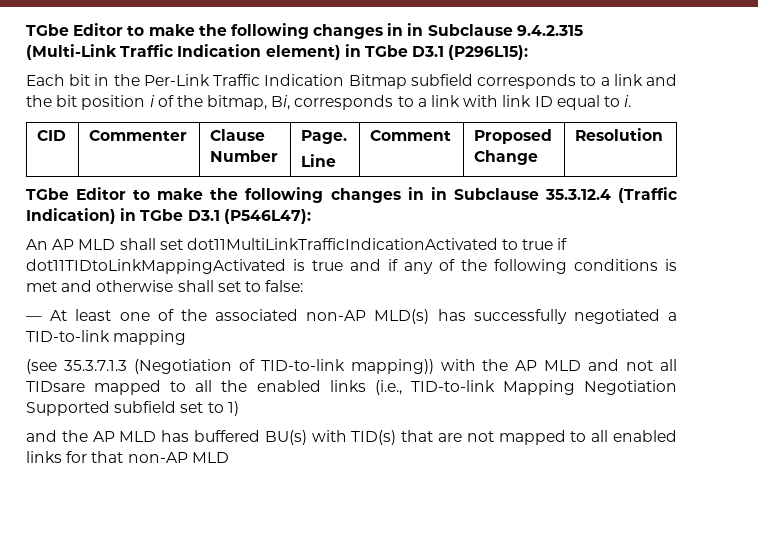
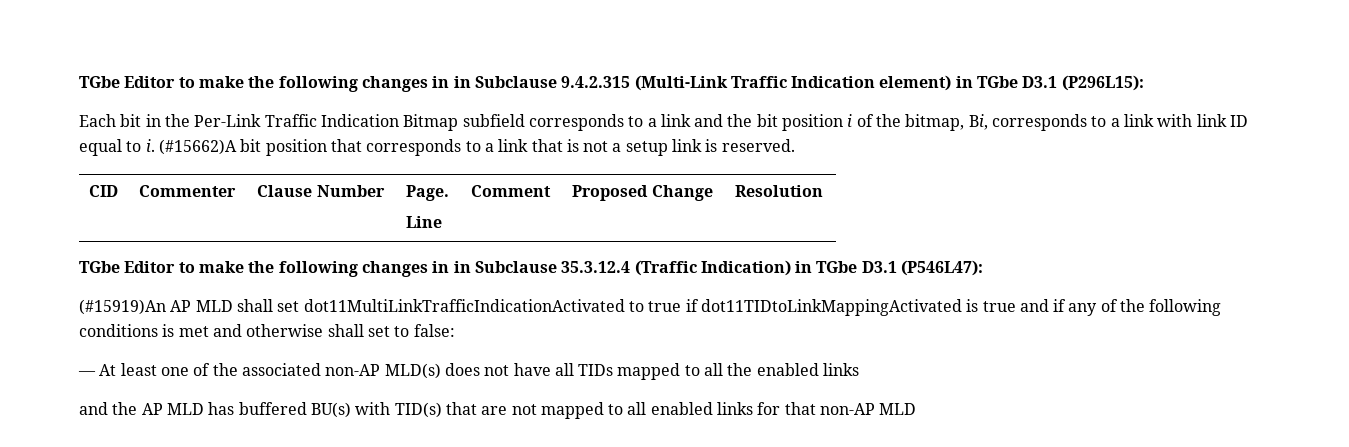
+ (#15662)A bit position that corresponds to a link that is not a setup link is reserved.
- An AP MLD shall set dot11MultiLinkTrafficIndicationActivated to true if dot11TIDtoLinkMappingActivated is true and if any of the following conditions is met and otherwise shall set to false:
+ (#15919)An AP MLD shall set dot11MultiLinkTrafficIndicationActivated to true if dot11TIDtoLinkMappingActivated is true and if any of the following conditions is met and otherwise shall set to false:
- — At least one of the associated non-AP MLD(s) has successfully negotiated a TID-to-link mapping
- (see 35.3.7.1.3 (Negotiation of TID-to-link mapping)) with the AP MLD and not all TIDsare mapped to all the enabled links (i.e., TID-to-link Mapping Negotiation Supported subfield set to 1)
+ — At least one of the associated non-AP MLD(s) does not have all TIDs mapped to all the enabled links

